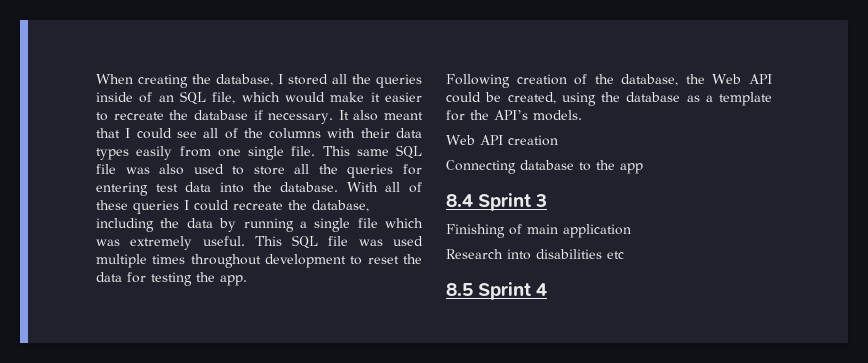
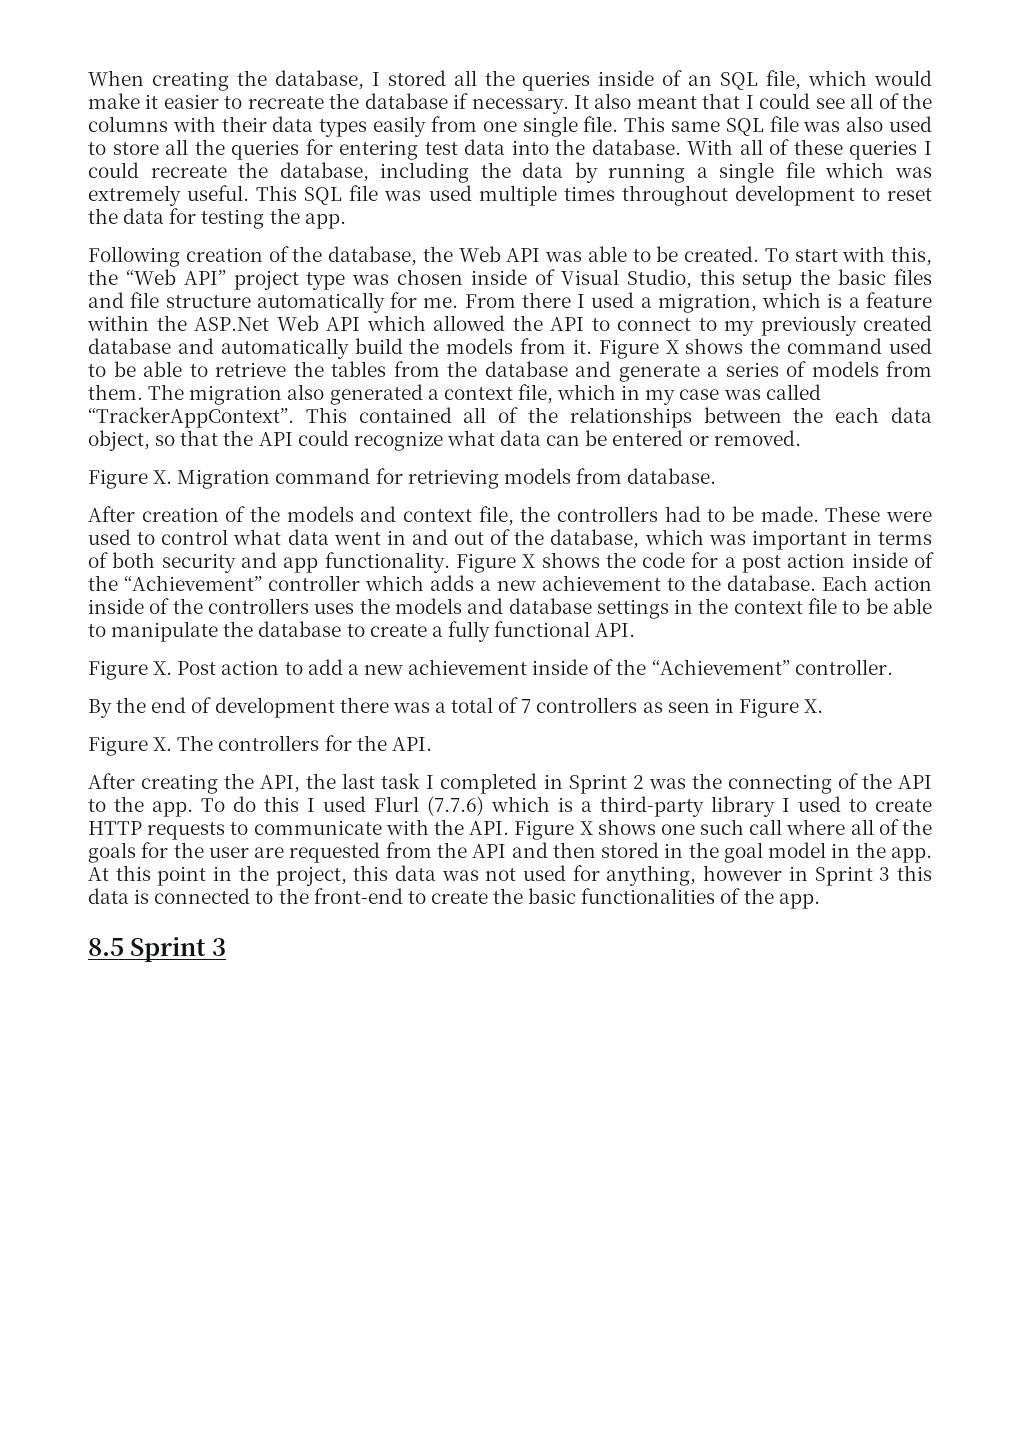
- Following creation of the database, the Web API could be created, using the database as a template for the API’s models.
- Web API creation
- Connecting database to the app
- 8.4 Sprint 3
- Finishing of main application
- Research into disabilities etc
+ Following creation of the database, the Web API was able to be created. To start with this, the “Web API” project type was chosen inside of Visual Studio, this setup the basic files and file structure automatically for me. From there I used a migration, which is a feature within the ASP.Net Web API which allowed the API to connect to my previously created database and automatically build the models from it. Figure X shows the command used to be able to retrieve the tables from the database and generate a series of models from them. The migration also generated a context file, which in my case was called “TrackerAppContext”. This contained all of the relationships between the each data object, so that the API could recognize what data can be entered or removed.
+ Figure X. Migration command for retrieving models from database.
+ After creation of the models and context file, the controllers had to be made. These were used to control what data went in and out of the database, which was important in terms of both security and app functionality. Figure X shows the code for a post action inside of the “Achievement” controller which adds a new achievement to the database. Each action inside of the controllers uses the models and database settings in the context file to be able to manipulate the database to create a fully functional API.
+ Figure X. Post action to add a new achievement inside of the “Achievement” controller.
+ By the end of development there was a total of 7 controllers as seen in Figure X.
+ Figure X. The controllers for the API.
+ After creating the API, the last task I completed in Sprint 2 was the connecting of the API to the app. To do this I used Flurl (7.7.6) which is a third-party library I used to create HTTP requests to communicate with the API. Figure X shows one such call where all of the goals for the user are requested from the API and then stored in the goal model in the app. At this point in the project, this data was not used for anything, however in Sprint 3 this data is connected to the front-end to create the basic functionalities of the app.
- 8.5 Sprint 4
+ 8.5 Sprint 3

